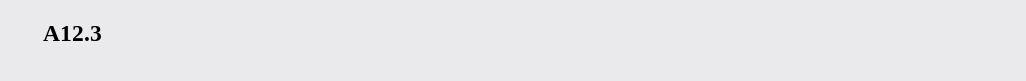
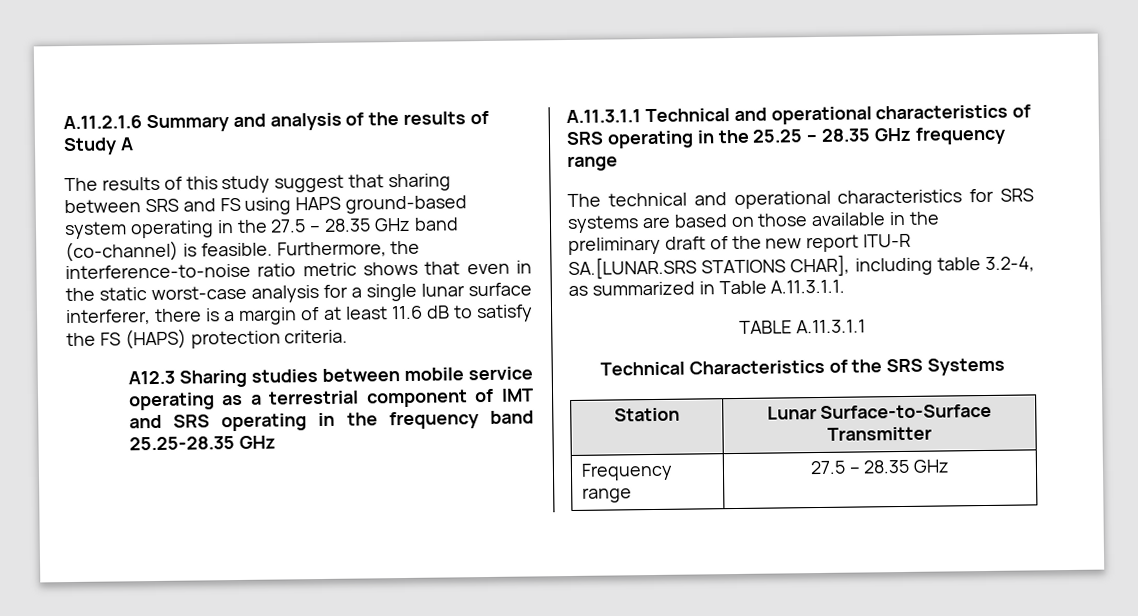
- A12.3
+ A.11.2.1.6 Summary and analysis of the results of Study A
+ The results of this study suggest that sharing between SRS and FS using HAPS ground-based system operating in the 27.5 – 28.35 GHz band (co-channel) is feasible. Furthermore, the interference-to-noise ratio metric shows that even in the static worst-case analysis for a single lunar surface interferer, there is a margin of at least 11.6 dB to satisfy the FS (HAPS) protection criteria.
+ A12.3 Sharing studies between mobile service operating as a terrestrial component of IMT and SRS operating in the frequency band 25.25-28.35 GHz
+ A.11.3.1.1 Technical and operational characteristics of SRS operating in the 25.25 – 28.35 GHz frequency range
+ The technical and operational characteristics for SRS systems are based on those available in the preliminary draft of the new report ITU-R SA.[LUNAR.SRS STATIONS CHAR], including table 3.2-4, as summarized in Table A.11.3.1.1.
+ TABLE A.11.3.1.1
+ Technical Characteristics of the SRS Systems
+ Station | Lunar Surface-to-Surface Transmitter
+ Frequency range | 27.5 – 28.35 GHz

